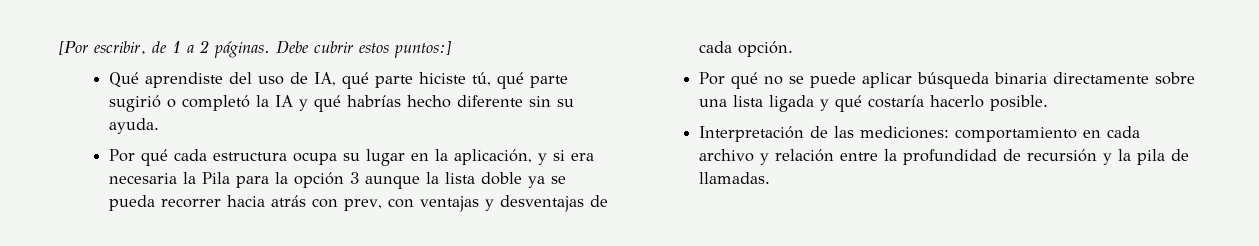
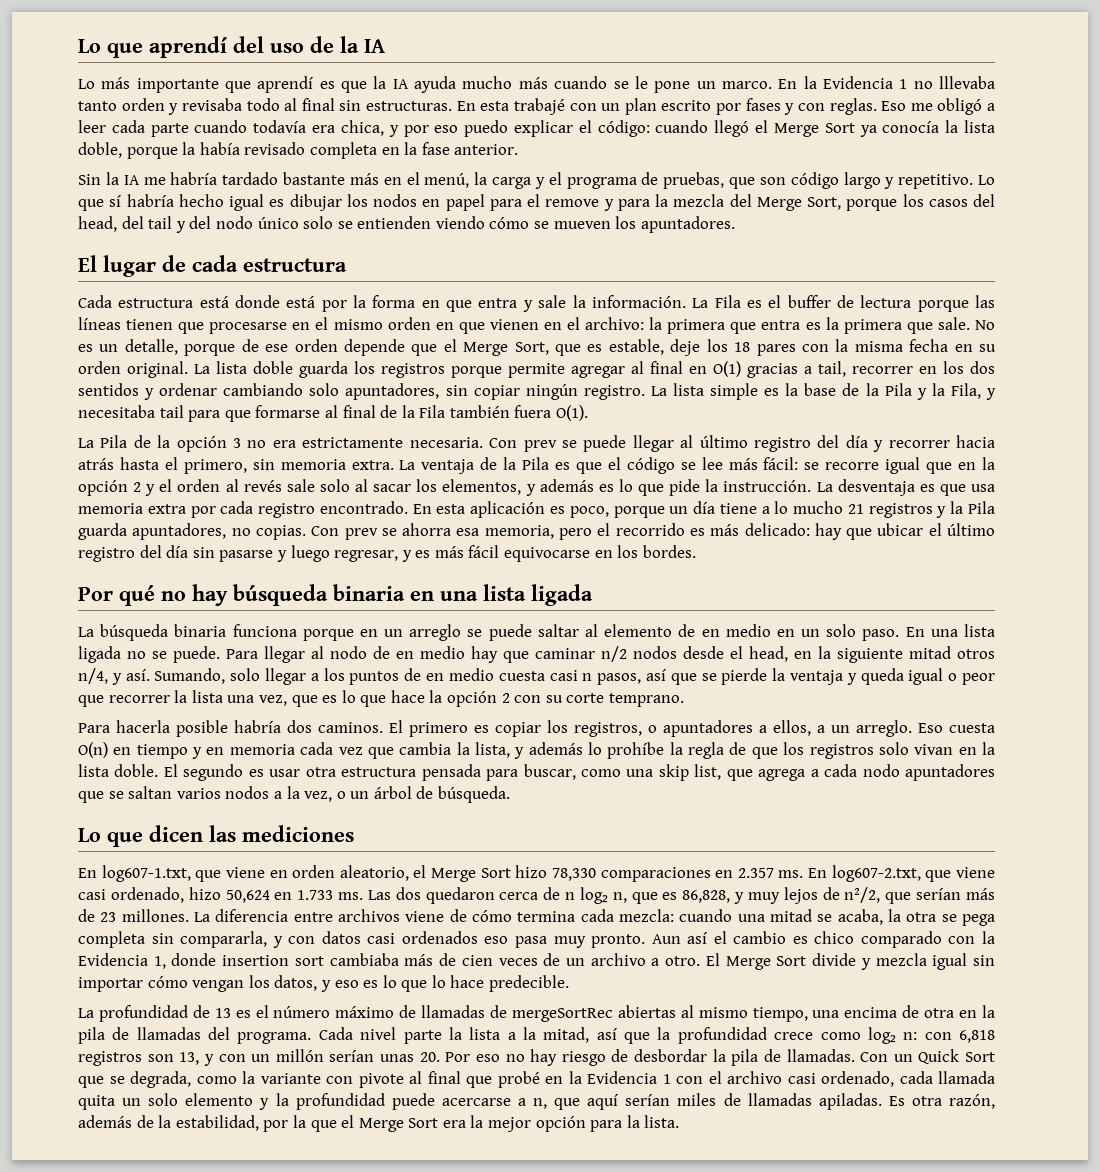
- [Por escribir, de 1 a 2 páginas. Debe cubrir estos puntos:]
- Qué aprendiste del uso de IA, qué parte hiciste tú, qué parte sugirió o completó la IA y qué habrías hecho diferente sin su ayuda.
- Por qué cada estructura ocupa su lugar en la aplicación, y si era necesaria la Pila para la opción 3 aunque la lista doble ya se pueda recorrer hacia atrás con prev, con ventajas y desventajas de cada opción.
- Por qué no se puede aplicar búsqueda binaria directamente sobre una lista ligada y qué costaría hacerlo posible.
- Interpretación de las mediciones: comportamiento en cada archivo y relación entre la profundidad de recursión y la pila de llamadas.
+ Lo que aprendí del uso de la IA
+ Lo más importante que aprendí es que la IA ayuda mucho más cuando se le pone un marco. En la Evidencia 1 no lllevaba tanto orden y revisaba todo al final sin estructuras. En esta trabajé con un plan escrito por fases y con reglas. Eso me obligó a leer cada parte cuando todavía era chica, y por eso puedo explicar el código: cuando llegó el Merge Sort ya conocía la lista doble, porque la había revisado completa en la fase anterior.
+ Sin la IA me habría tardado bastante más en el menú, la carga y el programa de pruebas, que son código largo y repetitivo. Lo que sí habría hecho igual es dibujar los nodos en papel para el remove y para la mezcla del Merge Sort, porque los casos del head, del tail y del nodo único solo se entienden viendo cómo se mueven los apuntadores.
+ El lugar de cada estructura
+ Cada estructura está donde está por la forma en que entra y sale la información. La Fila es el buffer de lectura porque las líneas tienen que procesarse en el mismo orden en que vienen en el archivo: la primera que entra es la primera que sale. No es un detalle, porque de ese orden depende que el Merge Sort, que es estable, deje los 18 pares con la misma fecha en su orden original. La lista doble guarda los registros porque permite agregar al final en O(1) gracias a tail, recorrer en los dos sentidos y ordenar cambiando solo apuntadores, sin copiar ningún registro. La lista simple es la base de la Pila y la Fila, y necesitaba tail para que formarse al final de la Fila también fuera O(1).
+ La Pila de la opción 3 no era estrictamente necesaria. Con prev se puede llegar al último registro del día y recorrer hacia atrás hasta el primero, sin memoria extra. La ventaja de la Pila es que el código se lee más fácil: se recorre igual que en la opción 2 y el orden al revés sale solo al sacar los elementos, y además es lo que pide la instrucción. La desventaja es que usa memoria extra por cada registro encontrado. En esta aplicación es poco, porque un día tiene a lo mucho 21 registros y la Pila guarda apuntadores, no copias. Con prev se ahorra esa memoria, pero el recorrido es más delicado: hay que ubicar el último registro del día sin pasarse y luego regresar, y es más fácil equivocarse en los bordes.
+ Por qué no hay búsqueda binaria en una lista ligada
+ La búsqueda binaria funciona porque en un arreglo se puede saltar al elemento de en medio en un solo paso. En una lista ligada no se puede. Para llegar al nodo de en medio hay que caminar n/2 nodos desde el head, en la siguiente mitad otros n/4, y así. Sumando, solo llegar a los puntos de en medio cuesta casi n pasos, así que se pierde la ventaja y queda igual o peor que recorrer la lista una vez, que es lo que hace la opción 2 con su corte temprano.
+ Para hacerla posible habría dos caminos. El primero es copiar los registros, o apuntadores a ellos, a un arreglo. Eso cuesta O(n) en tiempo y en memoria cada vez que cambia la lista, y además lo prohíbe la regla de que los registros solo vivan en la lista doble. El segundo es usar otra estructura pensada para buscar, como una skip list, que agrega a cada nodo apuntadores que se saltan varios nodos a la vez, o un árbol de búsqueda.
+ Lo que dicen las mediciones
+ En log607-1.txt, que viene en orden aleatorio, el Merge Sort hizo 78,330 comparaciones en 2.357 ms. En log607-2.txt, que viene casi ordenado, hizo 50,624 en 1.733 ms. Las dos quedaron cerca de n log₂ n, que es 86,828, y muy lejos de n²/2, que serían más de 23 millones. La diferencia entre archivos viene de cómo termina cada mezcla: cuando una mitad se acaba, la otra se pega completa sin compararla, y con datos casi ordenados eso pasa muy pronto. Aun así el cambio es chico comparado con la Evidencia 1, donde insertion sort cambiaba más de cien veces de un archivo a otro. El Merge Sort divide y mezcla igual sin importar cómo vengan los datos, y eso es lo que lo hace predecible.
+ La profundidad de 13 es el número máximo de llamadas de mergeSortRec abiertas al mismo tiempo, una encima de otra en la pila de llamadas del programa. Cada nivel parte la lista a la mitad, así que la profundidad crece como log₂ n: con 6,818 registros son 13, y con un millón serían unas 20. Por eso no hay riesgo de desbordar la pila de llamadas. Con un Quick Sort que se degrada, como la variante con pivote al final que probé en la Evidencia 1 con el archivo casi ordenado, cada llamada quita un solo elemento y la profundidad puede acercarse a n, que aquí serían miles de llamadas apiladas. Es otra razón, además de la estabilidad, por la que el Merge Sort era la mejor opción para la lista.

